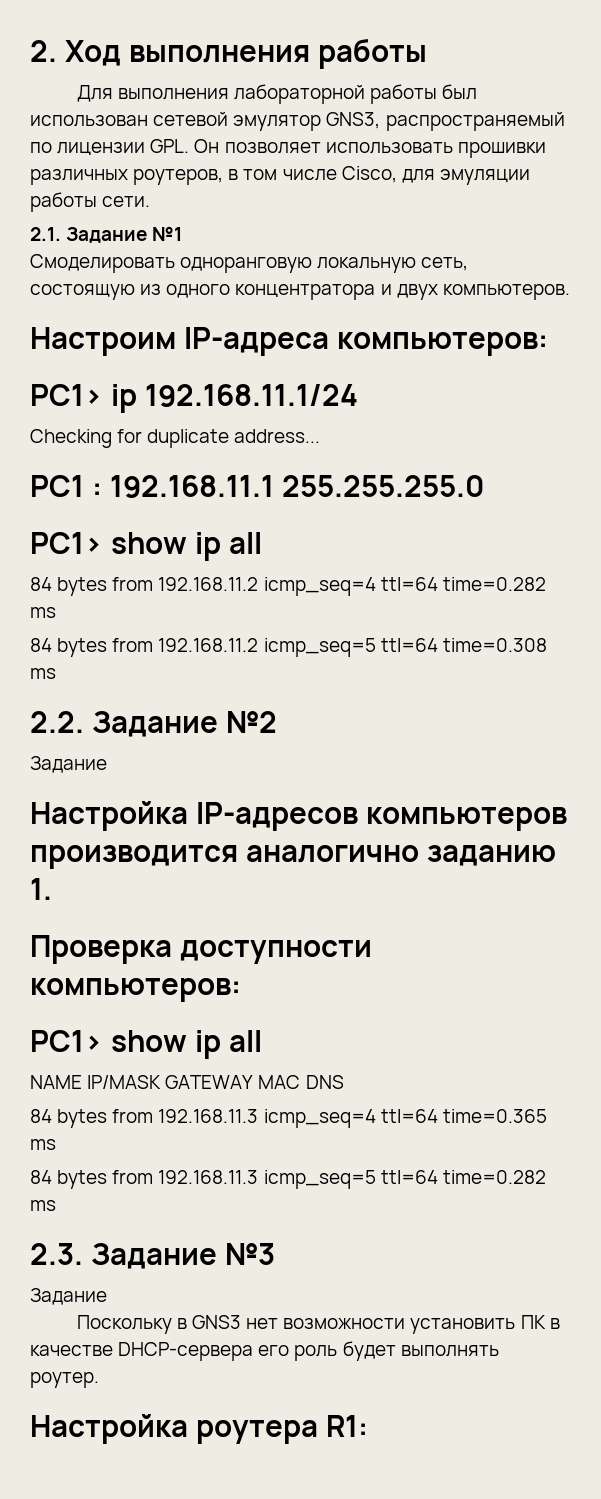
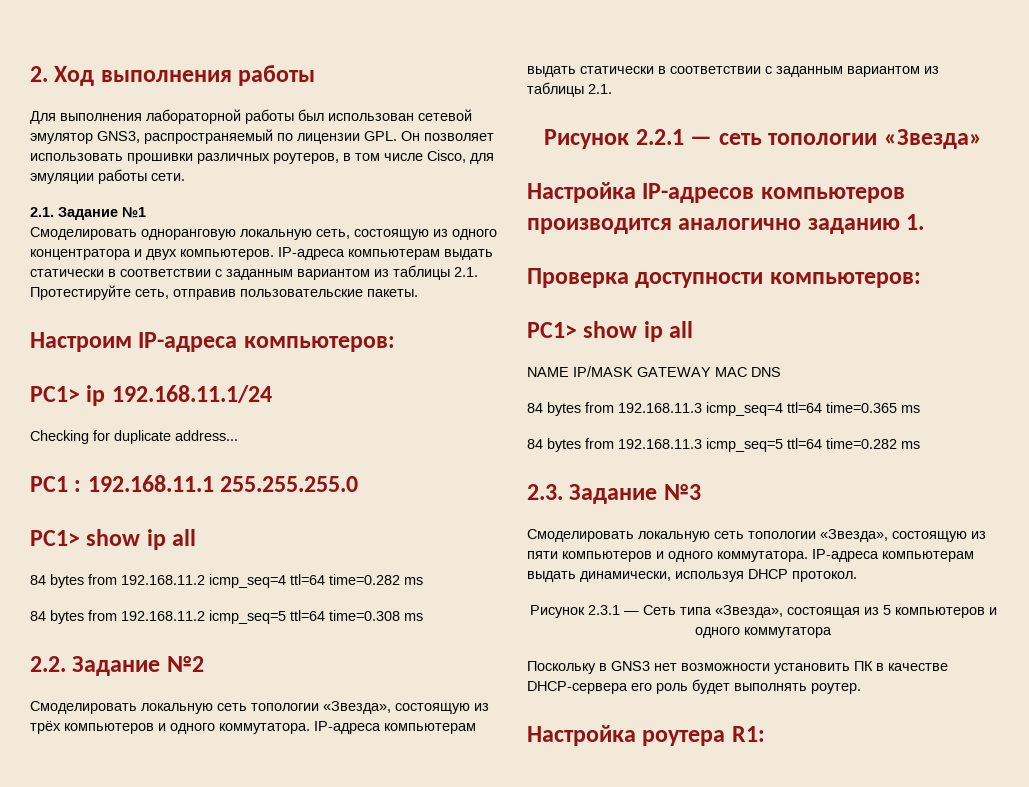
+ IP-адреса компьютерам выдать статически в соответствии с заданным вариантом из таблицы 2.1. Протестируйте сеть, отправив пользовательские пакеты.
  2.2. Задание №2
- Задание
+ Смоделировать локальную сеть топологии «Звезда», состоящую из трёх компьютеров и одного коммутатора. IP-адреса компьютерам выдать статически в соответствии с заданным вариантом из таблицы 2.1.
+ Рисунок 2.2.1 — сеть топологии «Звезда»
  2.3. Задание №3
- Задание
+ Смоделировать локальную сеть топологии «Звезда», состоящую из пяти компьютеров и одного коммутатора. IP-адреса компьютерам выдать динамически, используя DHCP протокол.
+ Рисунок 2.3.1 — Сеть типа «Звезда», состоящая из 5 компьютеров и одного коммутатора

